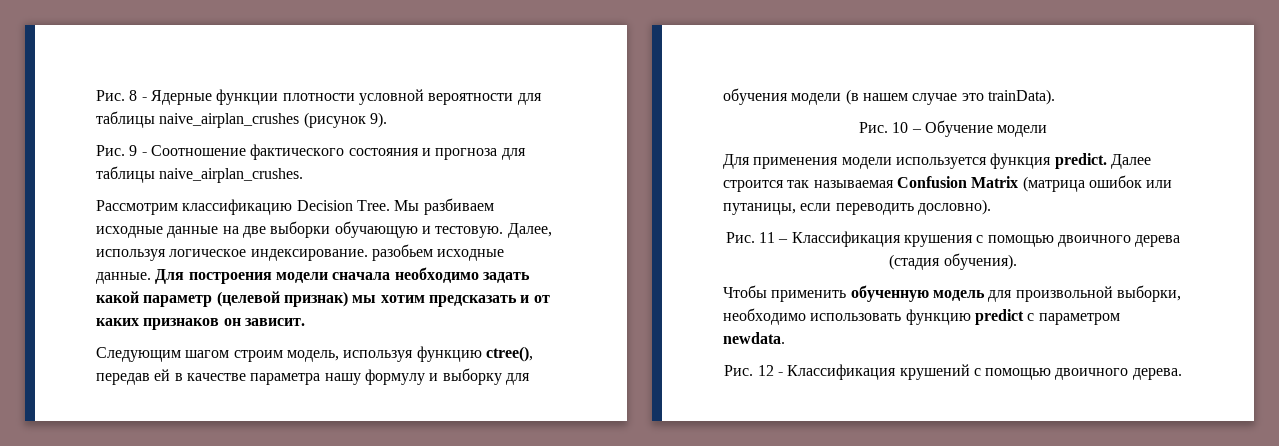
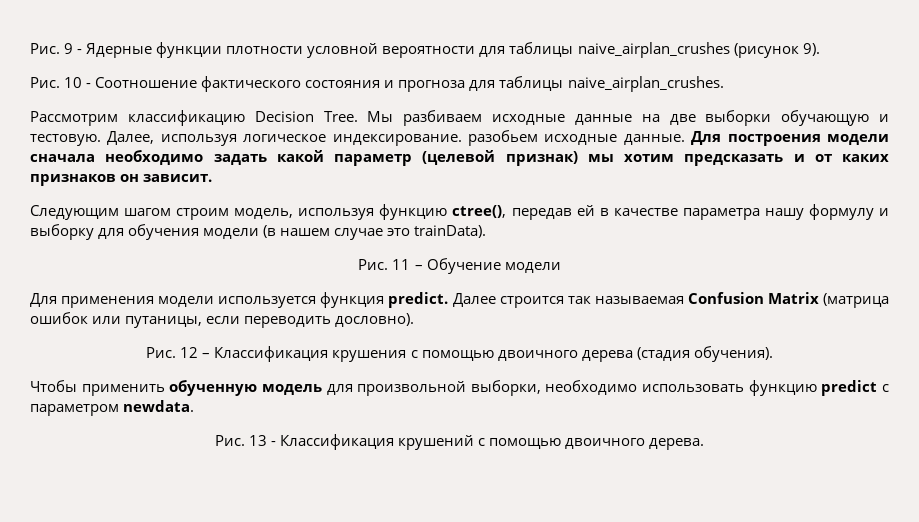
- Рис. 8 - Ядерные функции плотности условной вероятности для таблицы naive_airplan_crushes (рисунок 9).
+ Рис. 9 - Ядерные функции плотности условной вероятности для таблицы naive_airplan_crushes (рисунок 9).
- Рис. 9 - Соотношение фактического состояния и прогноза для таблицы naive_airplan_crushes.
+ Рис. 10 - Соотношение фактического состояния и прогноза для таблицы naive_airplan_crushes.
- Рис. 10 – Обучение модели
+ Рис. 11 – Обучение модели
- Рис. 11 – Классификация крушения с помощью двоичного дерева (стадия обучения).
+ Рис. 12 – Классификация крушения с помощью двоичного дерева (стадия обучения).
- Рис. 12 - Классификация крушений с помощью двоичного дерева.
+ Рис. 13 - Классификация крушений с помощью двоичного дерева.

